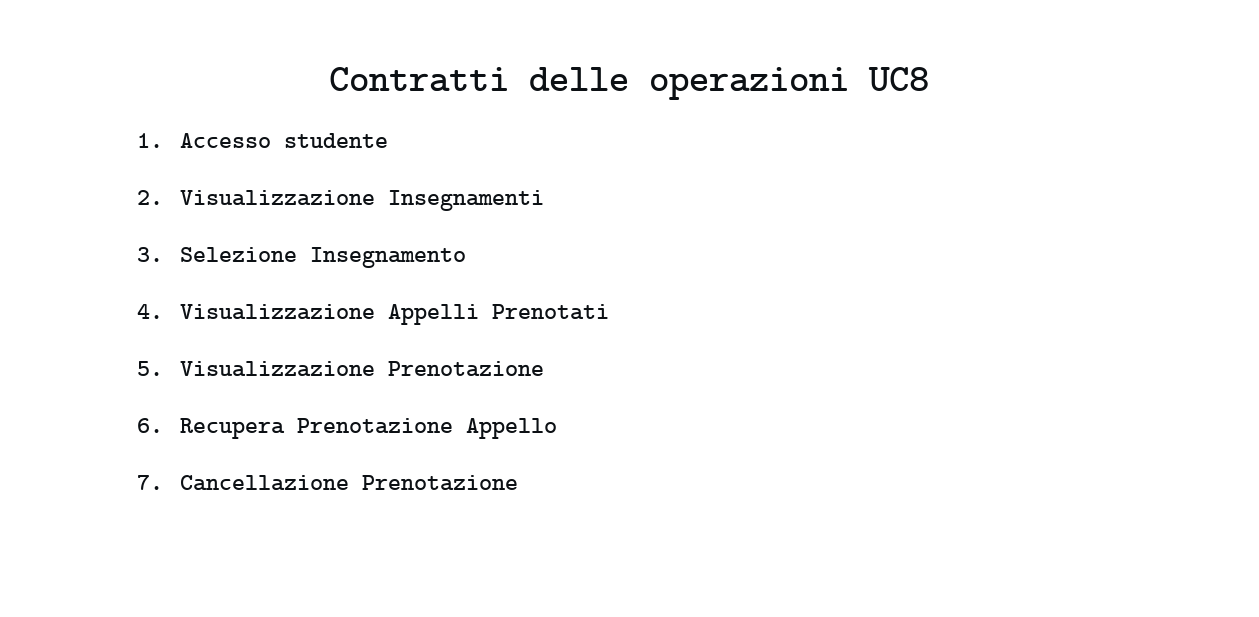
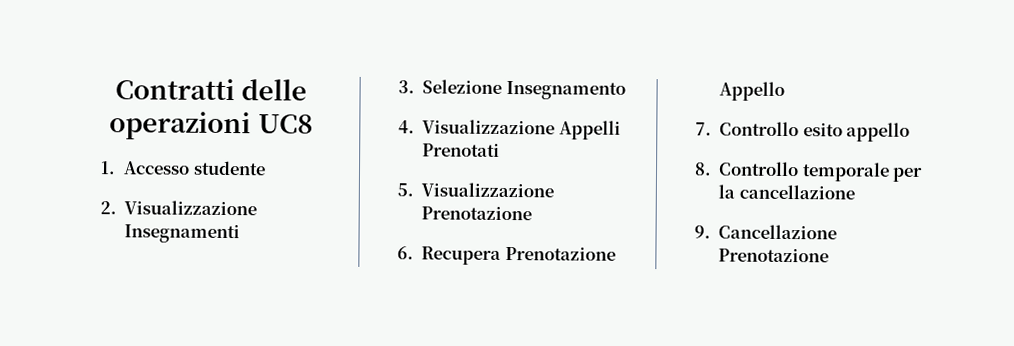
- 7. Cancellazione Prenotazione
+ 7. Controllo esito appello
+ 8. Controllo temporale per la cancellazione
+ 9. Cancellazione Prenotazione

